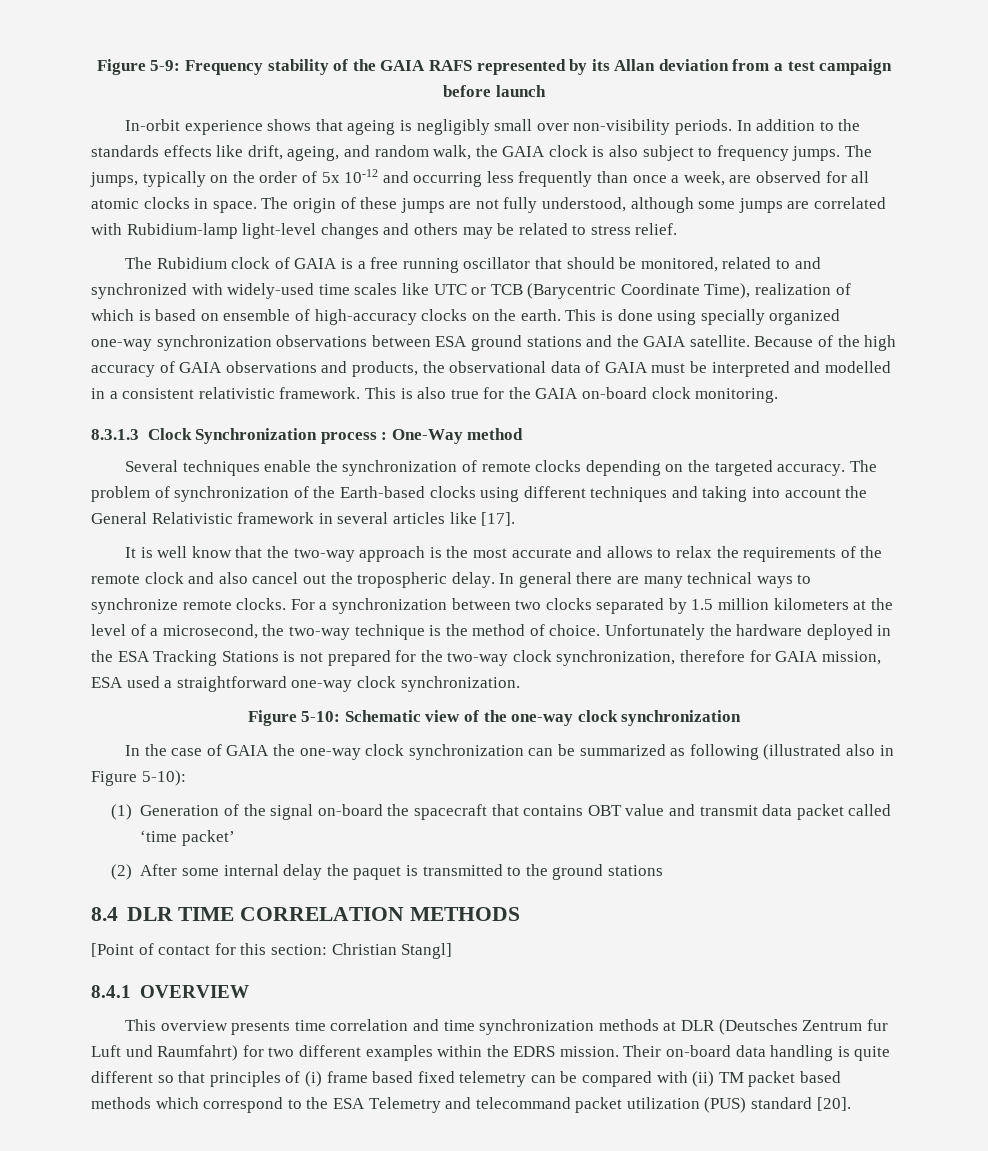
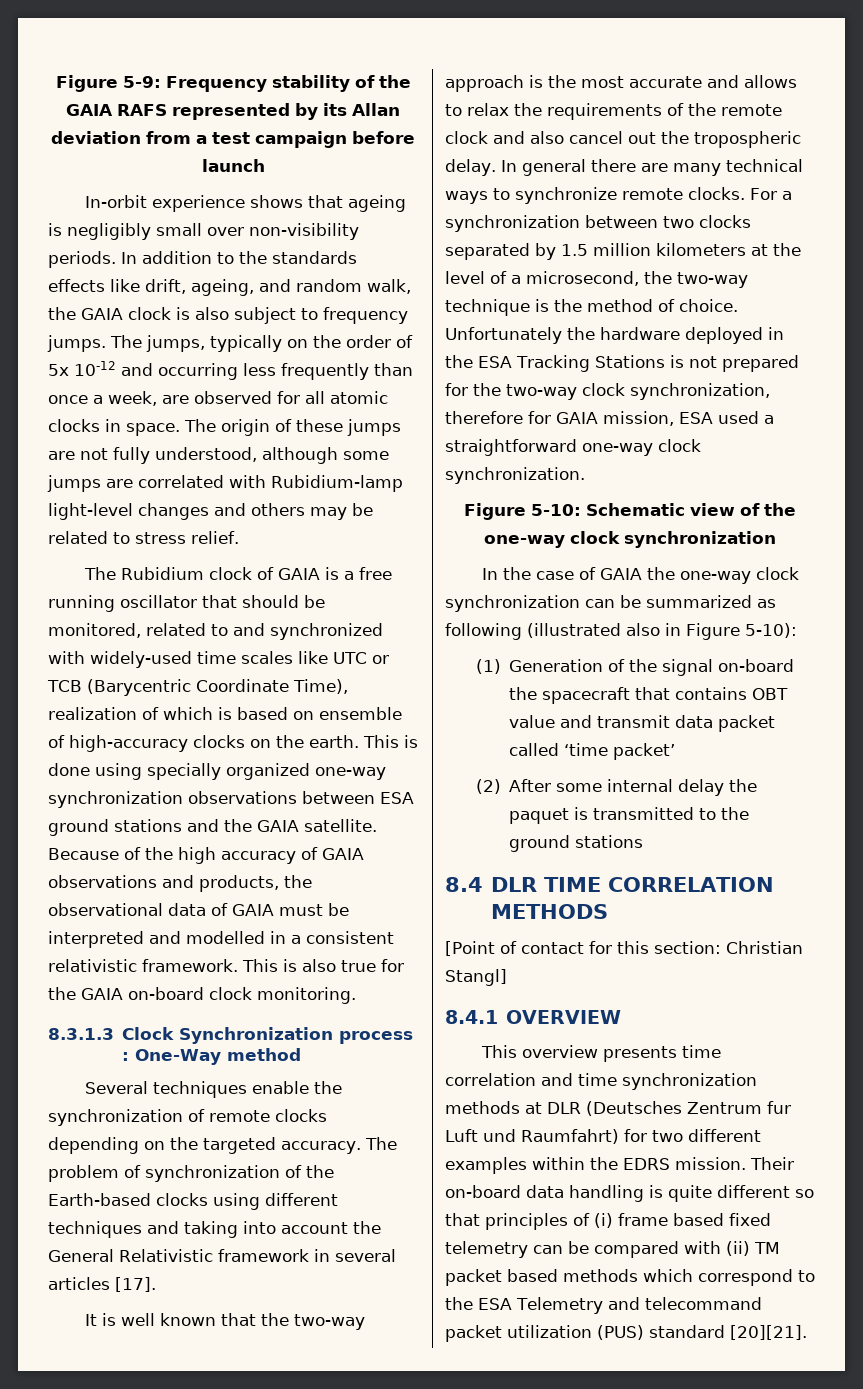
- The problem of synchronization of the Earth-based clocks using different techniques and taking into account the General Relativistic framework in several articles like [17].
+ The problem of synchronization of the Earth-based clocks using different techniques and taking into account the General Relativistic framework in several articles [17].
- It is well know that the two-way approach is the most accurate and allows to relax the requirements of the remote clock and also cancel out the tropospheric delay.
+ It is well known that the two-way approach is the most accurate and allows to relax the requirements of the remote clock and also cancel out the tropospheric delay.
- Their on-board data handling is quite different so that principles of (i) frame based fixed telemetry can be compared with (ii) TM packet based methods which correspond to the ESA Telemetry and telecommand packet utilization (PUS) standard [20].
+ Their on-board data handling is quite different so that principles of (i) frame based fixed telemetry can be compared with (ii) TM packet based methods which correspond to the ESA Telemetry and telecommand packet utilization (PUS) standard [20][21].

